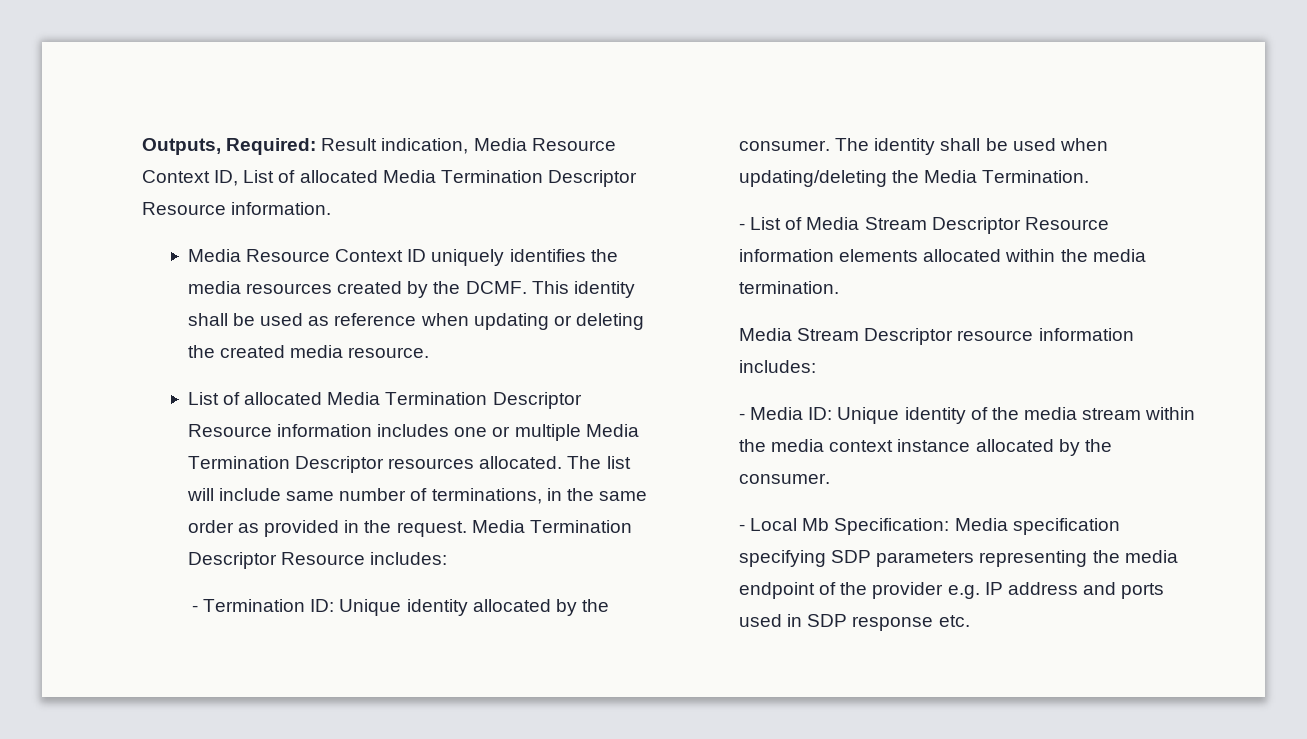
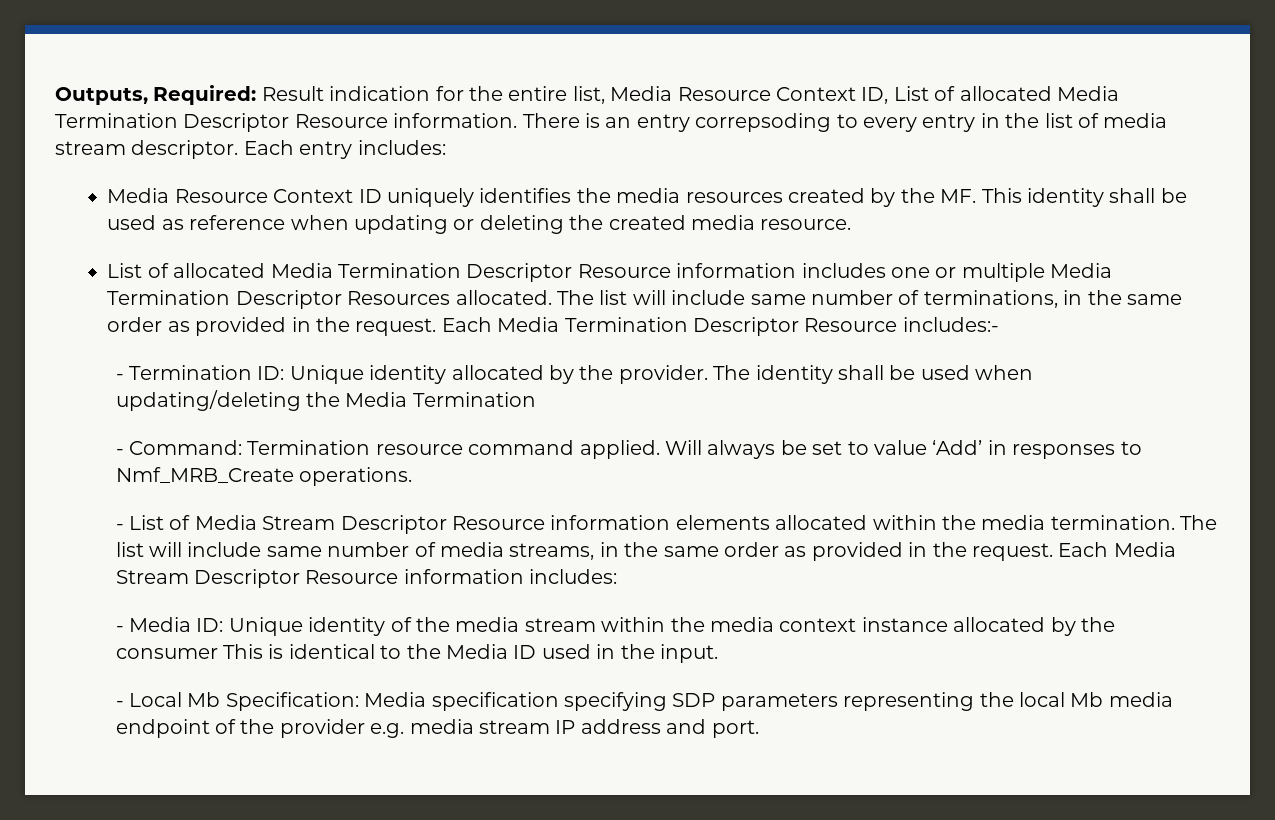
- Outputs, Required: Result indication, Media Resource Context ID, List of allocated Media Termination Descriptor Resource information.
+ Outputs, Required: Result indication for the entire list, Media Resource Context ID, List of allocated Media Termination Descriptor Resource information. There is an entry correpsoding to every entry in the list of media stream descriptor. Each entry includes:
- Media Resource Context ID uniquely identifies the media resources created by the DCMF. This identity shall be used as reference when updating or deleting the created media resource.
+ Media Resource Context ID uniquely identifies the media resources created by the MF. This identity shall be used as reference when updating or deleting the created media resource.
- List of allocated Media Termination Descriptor Resource information includes one or multiple Media Termination Descriptor resources allocated.
+ List of allocated Media Termination Descriptor Resource information includes one or multiple Media Termination Descriptor Resources allocated.
- Media Termination Descriptor Resource includes:
+ Each Media Termination Descriptor Resource includes:-
- - Termination ID: Unique identity allocated by the consumer.
+ - Termination ID: Unique identity allocated by the provider.
- The identity shall be used when updating/deleting the Media Termination.
+ The identity shall be used when updating/deleting the Media Termination
+ - Command: Termination resource command applied. Will always be set to value ‘Add’ in responses to Nmf_MRB_Create operations.
- - List of Media Stream Descriptor Resource information elements allocated within the media termination.
- Media Stream Descriptor resource information includes:
+ - List of Media Stream Descriptor Resource information elements allocated within the media termination. The list will include same number of media streams, in the same order as provided in the request. Each Media Stream Descriptor Resource information includes:
- - Media ID: Unique identity of the media stream within the media context instance allocated by the consumer.
+ - Media ID: Unique identity of the media stream within the media context instance allocated by the consumer This is identical to the Media ID used in the input.
- - Local Mb Specification: Media specification specifying SDP parameters representing the media endpoint of the provider e.g. IP address and ports used in SDP response etc.
+ - Local Mb Specification: Media specification specifying SDP parameters representing the local Mb media endpoint of the provider e.g. media stream IP address and port.

